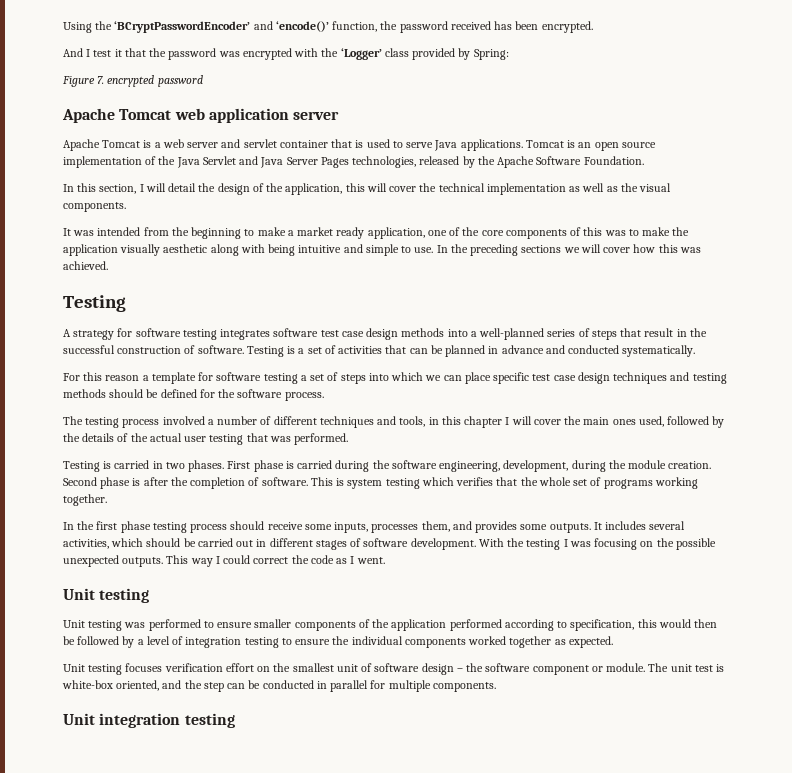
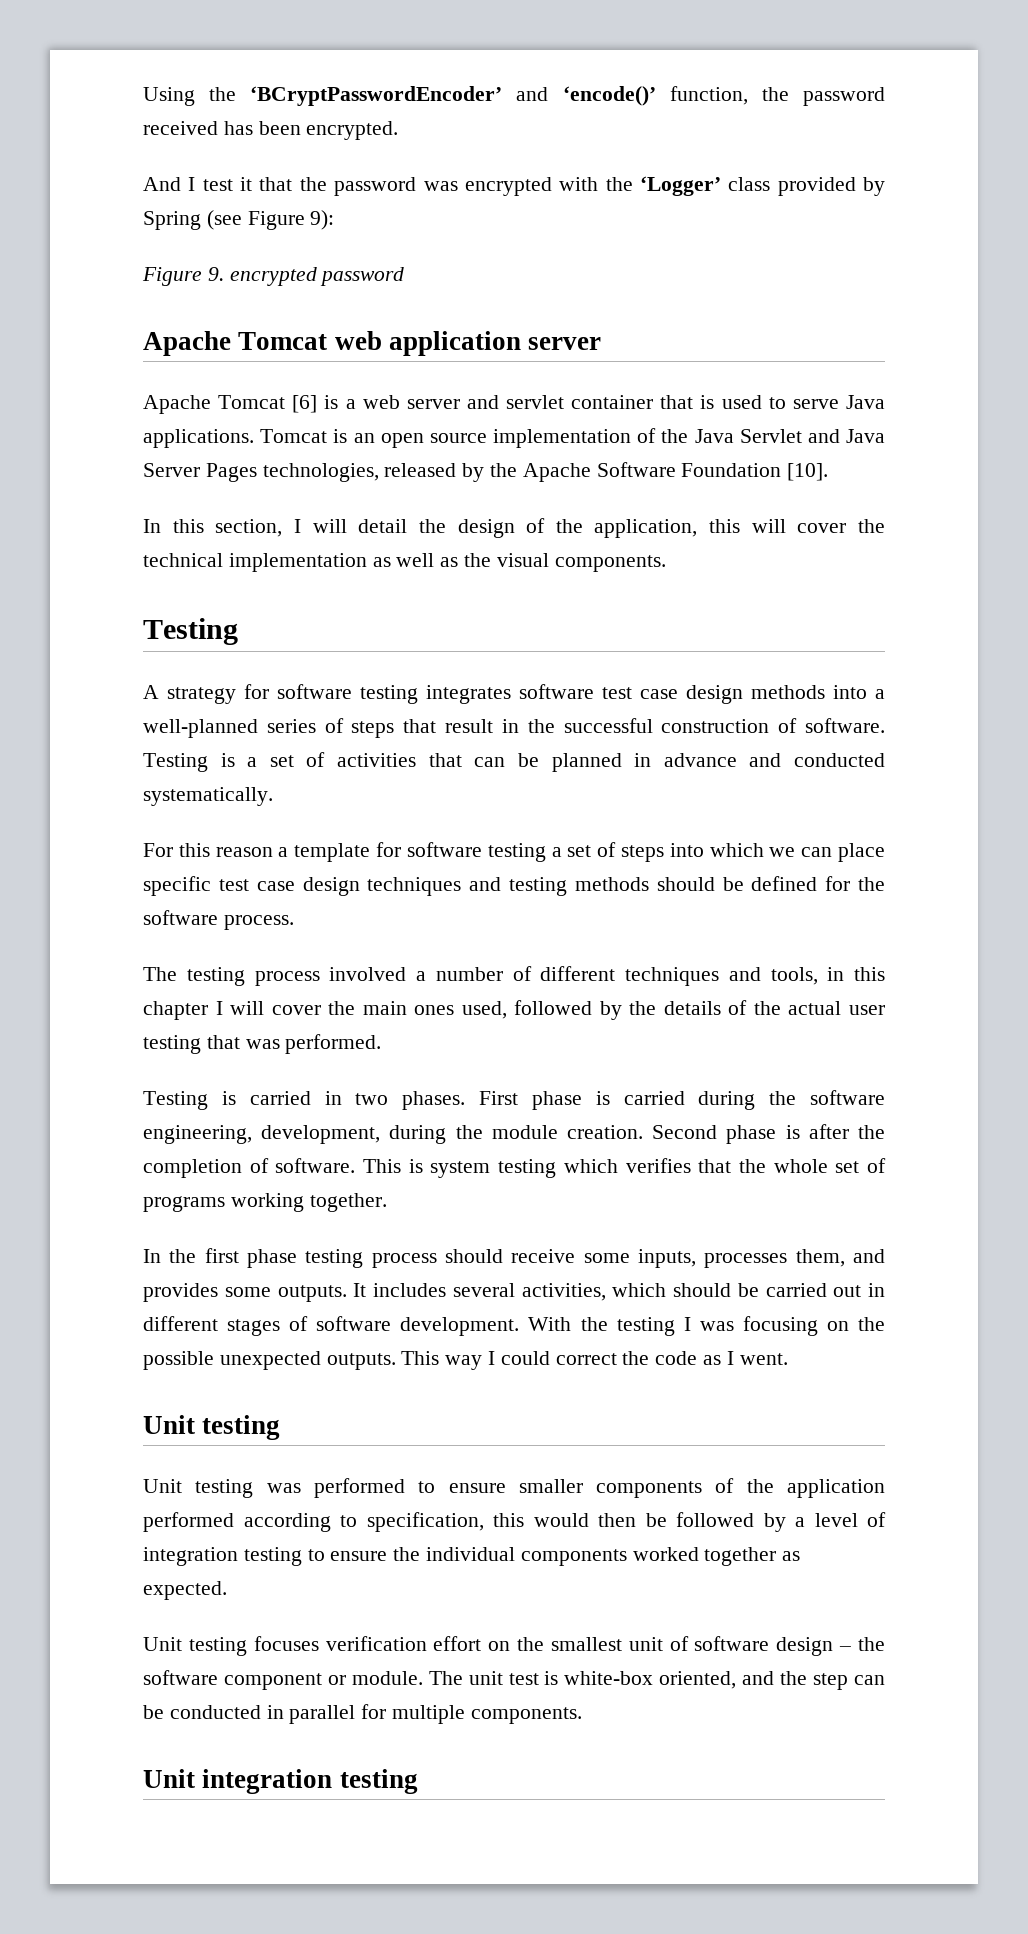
- And I test it that the password was encrypted with the ‘Logger’ class provided by Spring:
- Figure 7. encrypted password
+ And I test it that the password was encrypted with the ‘Logger’ class provided by Spring (see Figure 9):
+ Figure 9. encrypted password
- Apache Tomcat is a web server and servlet container that is used to serve Java applications.
+ Apache Tomcat [6] is a web server and servlet container that is used to serve Java applications.
- Tomcat is an open source implementation of the Java Servlet and Java Server Pages technologies, released by the Apache Software Foundation.
+ Tomcat is an open source implementation of the Java Servlet and Java Server Pages technologies, released by the Apache Software Foundation [10].
- It was intended from the beginning to make a market ready application, one of the core components of this was to make the application visually aesthetic along with being intuitive and simple to use. In the preceding sections we will cover how this was achieved.

